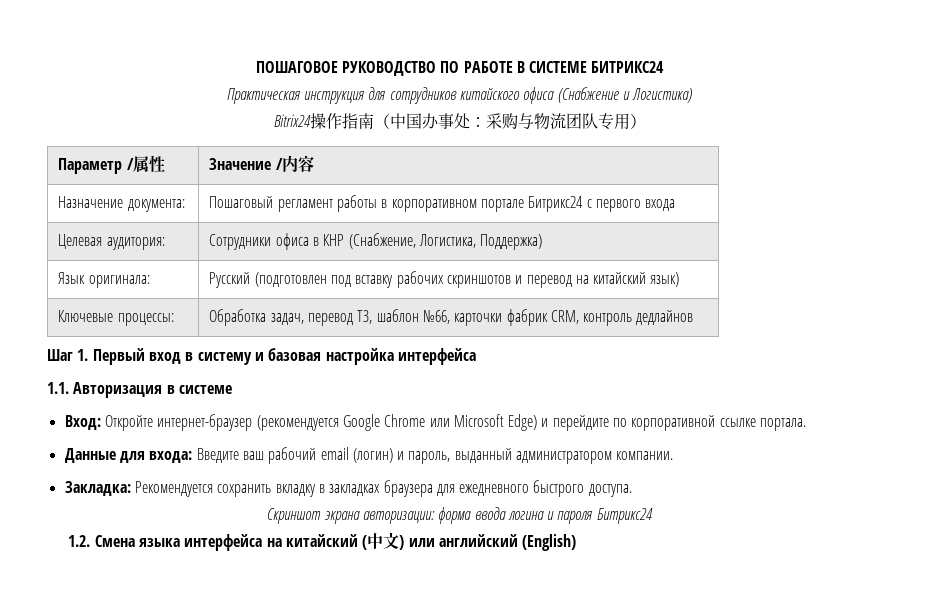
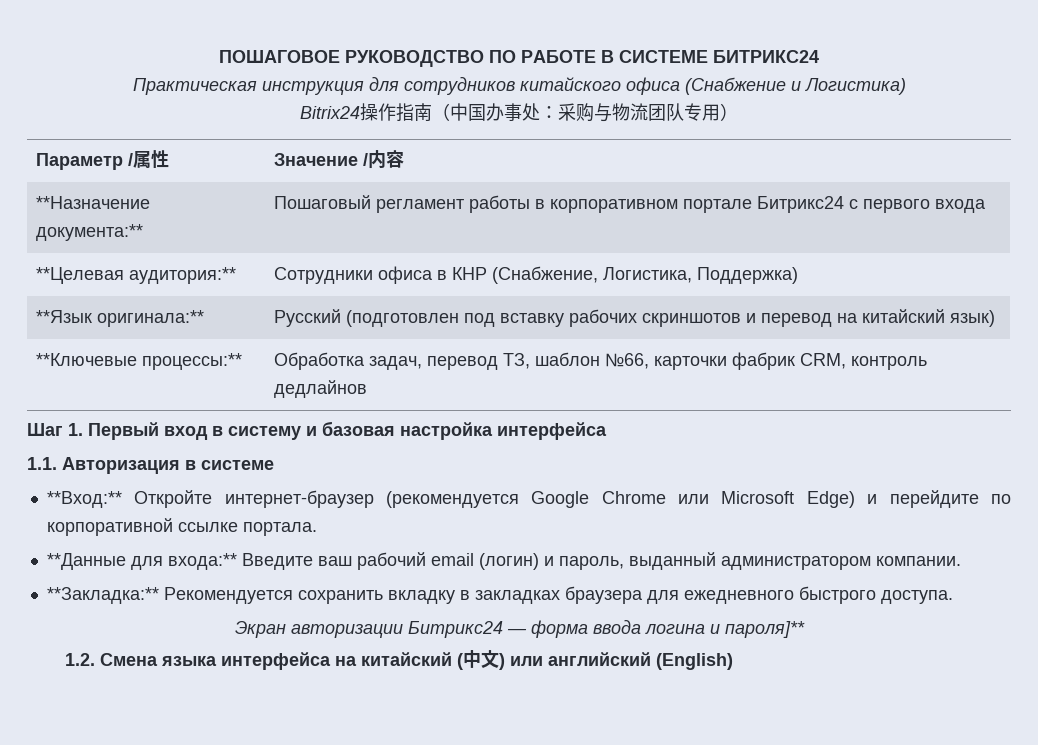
- Назначение документа: | Пошаговый регламент работы в корпоративном портале Битрикс24 с первого входа
+ **Назначение документа:** | Пошаговый регламент работы в корпоративном портале Битрикс24 с первого входа
- Целевая аудитория: | Сотрудники офиса в КНР (Снабжение, Логистика, Поддержка)
+ **Целевая аудитория:** | Сотрудники офиса в КНР (Снабжение, Логистика, Поддержка)
- Язык оригинала: | Русский (подготовлен под вставку рабочих скриншотов и перевод на китайский язык)
+ **Язык оригинала:** | Русский (подготовлен под вставку рабочих скриншотов и перевод на китайский язык)
- Ключевые процессы: | Обработка задач, перевод ТЗ, шаблон №66, карточки фабрик CRM, контроль дедлайнов
+ **Ключевые процессы:** | Обработка задач, перевод ТЗ, шаблон №66, карточки фабрик CRM, контроль дедлайнов
- Вход: Откройте интернет-браузер (рекомендуется Google Chrome или Microsoft Edge) и перейдите по корпоративной ссылке портала.
+ **Вход:** Откройте интернет-браузер (рекомендуется Google Chrome или Microsoft Edge) и перейдите по корпоративной ссылке портала.
- Данные для входа: Введите ваш рабочий email (логин) и пароль, выданный администратором компании.
+ **Данные для входа:** Введите ваш рабочий email (логин) и пароль, выданный администратором компании.
- Закладка: Рекомендуется сохранить вкладку в закладках браузера для ежедневного быстрого доступа.
+ **Закладка:** Рекомендуется сохранить вкладку в закладках браузера для ежедневного быстрого доступа.
- Скриншот экрана авторизации: форма ввода логина и пароля Битрикс24
+ Экран авторизации Битрикс24 — форма ввода логина и пароля]**

